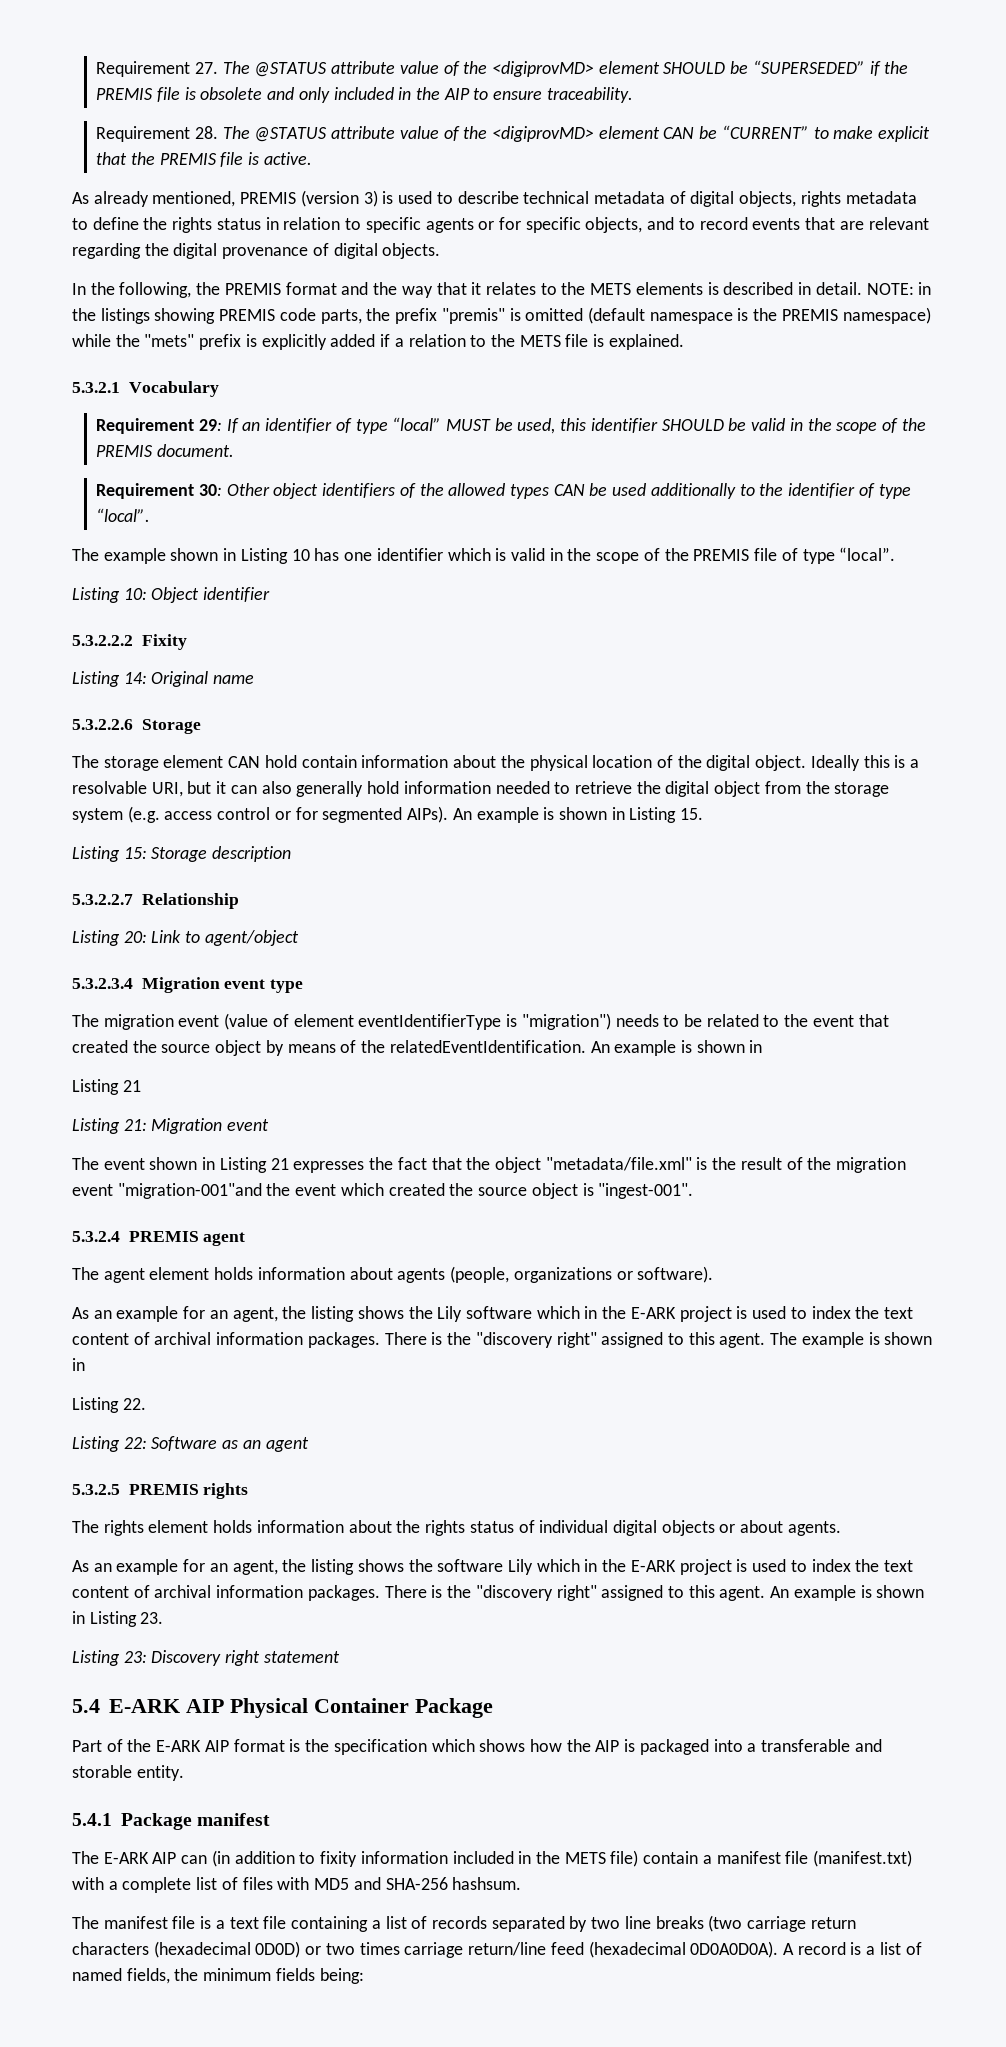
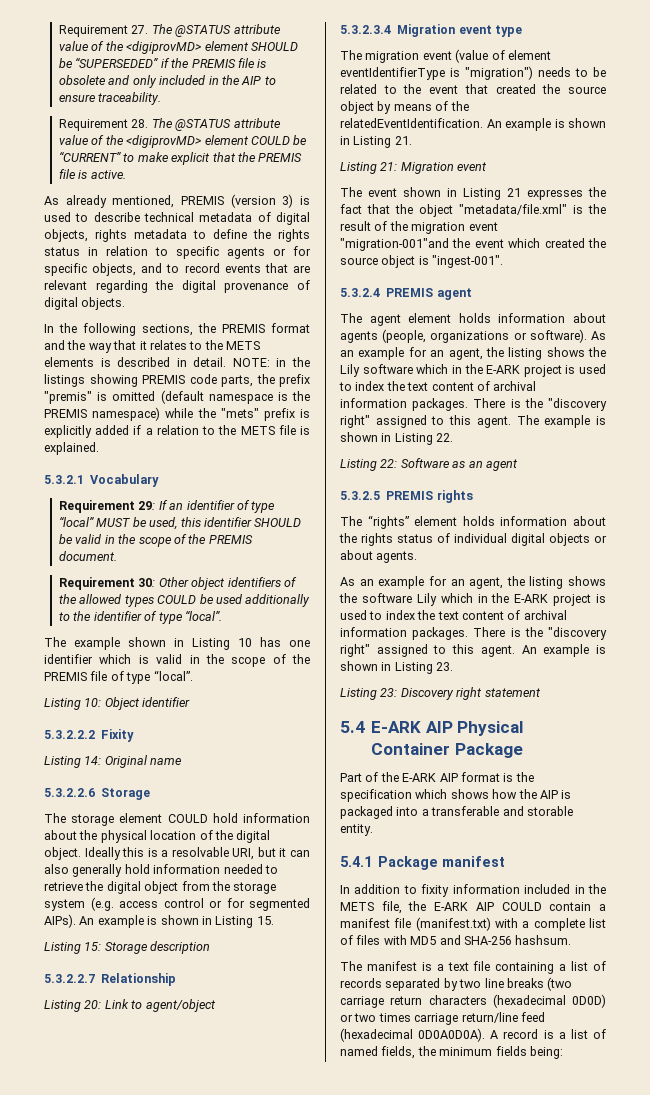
- Requirement 28. The @STATUS attribute value of the <digiprovMD> element CAN be “CURRENT” to make explicit that the PREMIS file is active.
+ Requirement 28. The @STATUS attribute value of the <digiprovMD> element COULD be “CURRENT” to make explicit that the PREMIS file is active.
- In the following, the PREMIS format and the way that it relates to the METS elements is described in detail.
+ In the following sections, the PREMIS format and the way that it relates to the METS elements is described in detail.
- Requirement 30: Other object identifiers of the allowed types CAN be used additionally to the identifier of type “local”.
+ Requirement 30: Other object identifiers of the allowed types COULD be used additionally to the identifier of type “local”.
- The storage element CAN hold contain information about the physical location of the digital object.
+ The storage element COULD hold information about the physical location of the digital object.
- The migration event (value of element eventIdentifierType is "migration") needs to be related to the event that created the source object by means of the relatedEventIdentification. An example is shown in
- Listing 21
+ The migration event (value of element eventIdentifierType is "migration") needs to be related to the event that created the source object by means of the relatedEventIdentification. An example is shown in Listing 21.
- The agent element holds information about agents (people, organizations or software).
- As an example for an agent, the listing shows the Lily software which in the E-ARK project is used to index the text content of archival information packages.
+ The agent element holds information about agents (people, organizations or software). As an example for an agent, the listing shows the Lily software which in the E-ARK project is used to index the text content of archival information packages.
- The example is shown in
- Listing 22.
+ The example is shown in Listing 22.
- The rights element holds information about the rights status of individual digital objects or about agents.
+ The “rights” element holds information about the rights status of individual digital objects or about agents.
- The E-ARK AIP can (in addition to fixity information included in the METS file) contain a manifest file (manifest.txt) with a complete list of files with MD5 and SHA-256 hashsum.
+ In addition to fixity information included in the METS file, the E-ARK AIP COULD contain a manifest file (manifest.txt) with a complete list of files with MD5 and SHA-256 hashsum.
- The manifest file is a text file containing a list of records separated by two line breaks (two carriage return characters (hexadecimal 0D0D) or two times carriage return/line feed (hexadecimal 0D0A0D0A).
+ The manifest is a text file containing a list of records separated by two line breaks (two carriage return characters (hexadecimal 0D0D) or two times carriage return/line feed (hexadecimal 0D0A0D0A).

